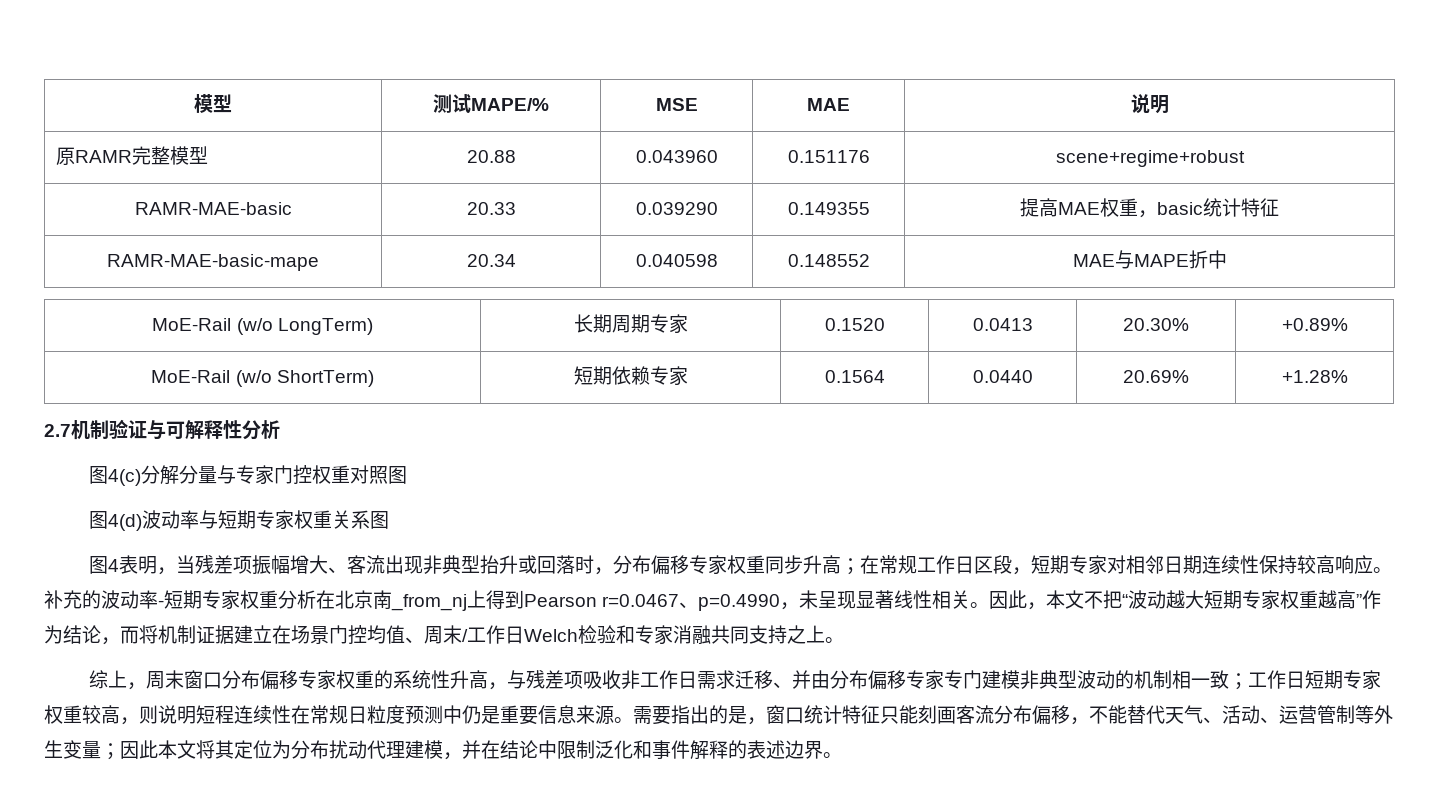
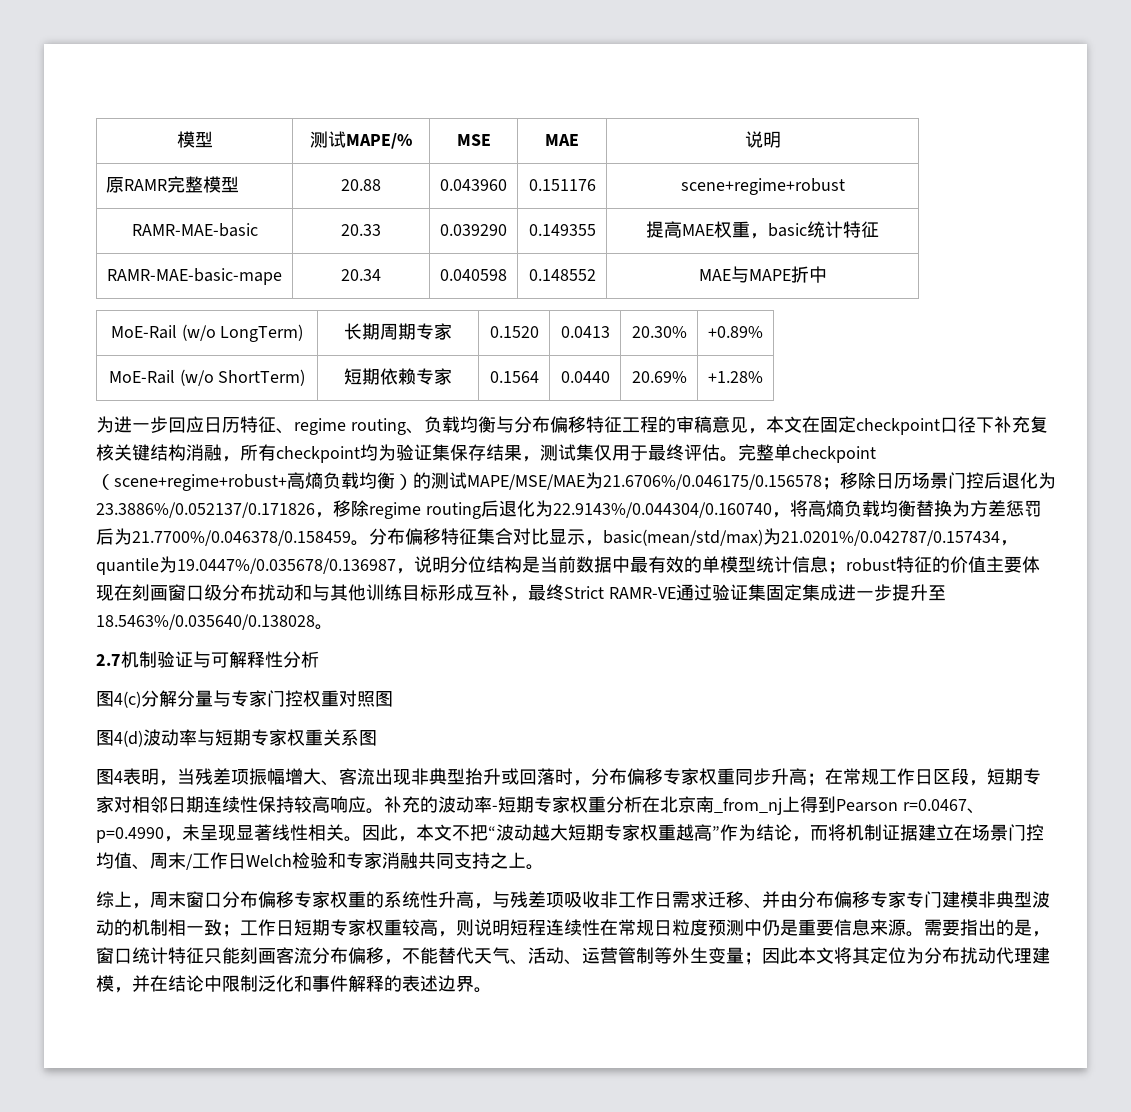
+ 为进一步回应日历特征、regime routing、负载均衡与分布偏移特征工程的审稿意见，本文在固定checkpoint口径下补充复核关键结构消融，所有checkpoint均为验证集保存结果，测试集仅用于最终评估。完整单checkpoint（scene+regime+robust+高熵负载均衡）的测试MAPE/MSE/MAE为21.6706%/0.046175/0.156578；移除日历场景门控后退化为23.3886%/0.052137/0.171826，移除regime routing后退化为22.9143%/0.044304/0.160740，将高熵负载均衡替换为方差惩罚后为21.7700%/0.046378/0.158459。分布偏移特征集合对比显示，basic(mean/std/max)为21.0201%/0.042787/0.157434，quantile为19.0447%/0.035678/0.136987，说明分位结构是当前数据中最有效的单模型统计信息；robust特征的价值主要体现在刻画窗口级分布扰动和与其他训练目标形成互补，最终Strict RAMR-VE通过验证集固定集成进一步提升至18.5463%/0.035640/0.138028。

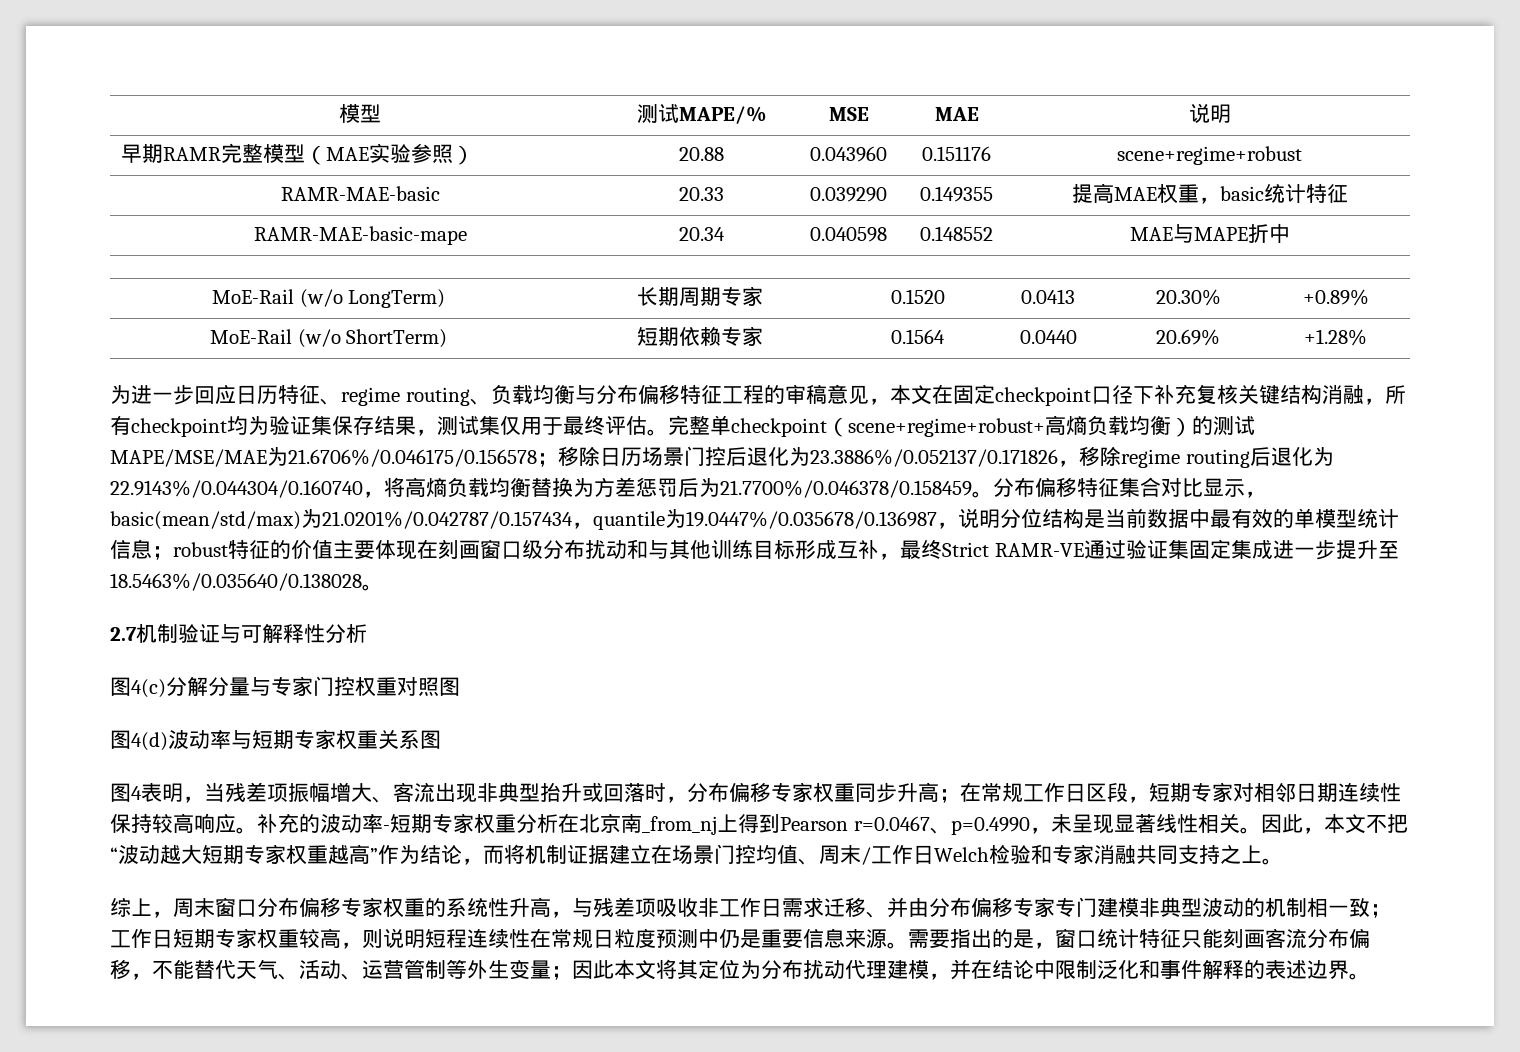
- 原RAMR完整模型 | 20.88 | 0.043960 | 0.151176 | scene+regime+robust
+ 早期RAMR完整模型（MAE实验参照） | 20.88 | 0.043960 | 0.151176 | scene+regime+robust

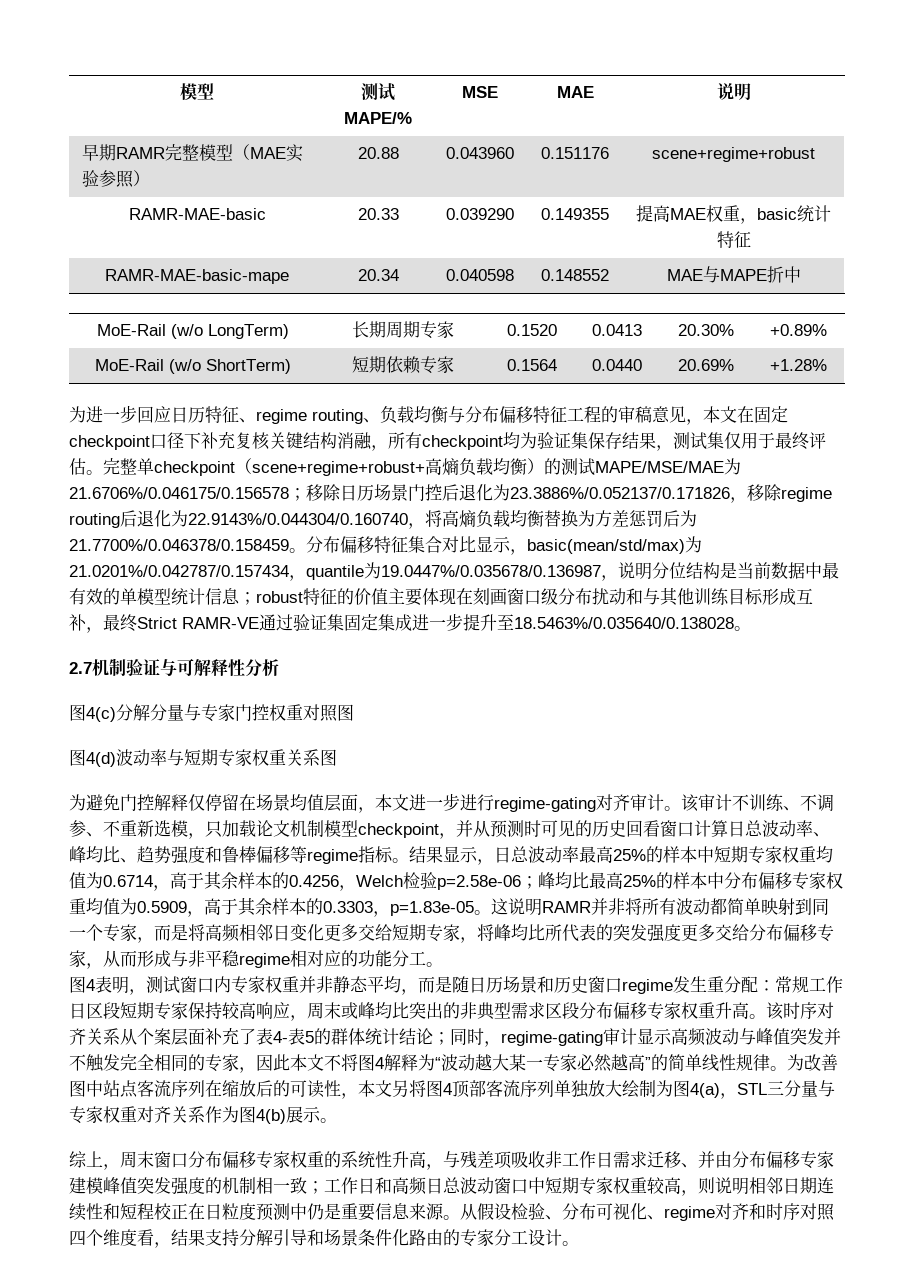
- 图4表明，当残差项振幅增大、客流出现非典型抬升或回落时，分布偏移专家权重同步升高；在常规工作日区段，短期专家对相邻日期连续性保持较高响应。补充的波动率-短期专家权重分析在北京南_from_nj上得到Pearson r=0.0467、p=0.4990，未呈现显著线性相关。因此，本文不把“波动越大短期专家权重越高”作为结论，而将机制证据建立在场景门控均值、周末/工作日Welch检验和专家消融共同支持之上。
+ 为避免门控解释仅停留在场景均值层面，本文进一步进行regime-gating对齐审计。该审计不训练、不调参、不重新选模，只加载论文机制模型checkpoint，并从预测时可见的历史回看窗口计算日总波动率、峰均比、趋势强度和鲁棒偏移等regime指标。结果显示，日总波动率最高25%的样本中短期专家权重均值为0.6714，高于其余样本的0.4256，Welch检验p=2.58e-06；峰均比最高25%的样本中分布偏移专家权重均值为0.5909，高于其余样本的0.3303，p=1.83e-05。这说明RAMR并非将所有波动都简单映射到同一个专家，而是将高频相邻日变化更多交给短期专家，将峰均比所代表的突发强度更多交给分布偏移专家，从而形成与非平稳regime相对应的功能分工。
+ 图4表明，测试窗口内专家权重并非静态平均，而是随日历场景和历史窗口regime发生重分配：常规工作日区段短期专家保持较高响应，周末或峰均比突出的非典型需求区段分布偏移专家权重升高。该时序对齐关系从个案层面补充了表4-表5的群体统计结论；同时，regime-gating审计显示高频波动与峰值突发并不触发完全相同的专家，因此本文不将图4解释为“波动越大某一专家必然越高”的简单线性规律。为改善图中站点客流序列在缩放后的可读性，本文另将图4顶部客流序列单独放大绘制为图4(a)，STL三分量与专家权重对齐关系作为图4(b)展示。
- 综上，周末窗口分布偏移专家权重的系统性升高，与残差项吸收非工作日需求迁移、并由分布偏移专家专门建模非典型波动的机制相一致；工作日短期专家权重较高，则说明短程连续性在常规日粒度预测中仍是重要信息来源。
+ 综上，周末窗口分布偏移专家权重的系统性升高，与残差项吸收非工作日需求迁移、并由分布偏移专家建模峰值突发强度的机制相一致；工作日和高频日总波动窗口中短期专家权重较高，则说明相邻日期连续性和短程校正在日粒度预测中仍是重要信息来源。
- 需要指出的是，窗口统计特征只能刻画客流分布偏移，不能替代天气、活动、运营管制等外生变量；因此本文将其定位为分布扰动代理建模，并在结论中限制泛化和事件解释的表述边界。
+ 从假设检验、分布可视化、regime对齐和时序对照四个维度看，结果支持分解引导和场景条件化路由的专家分工设计。

